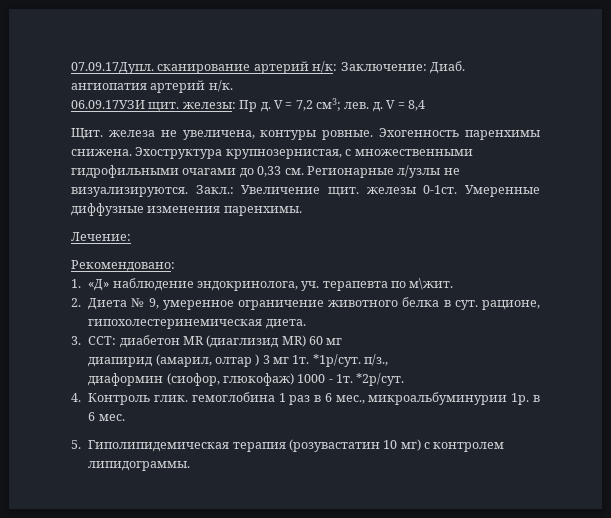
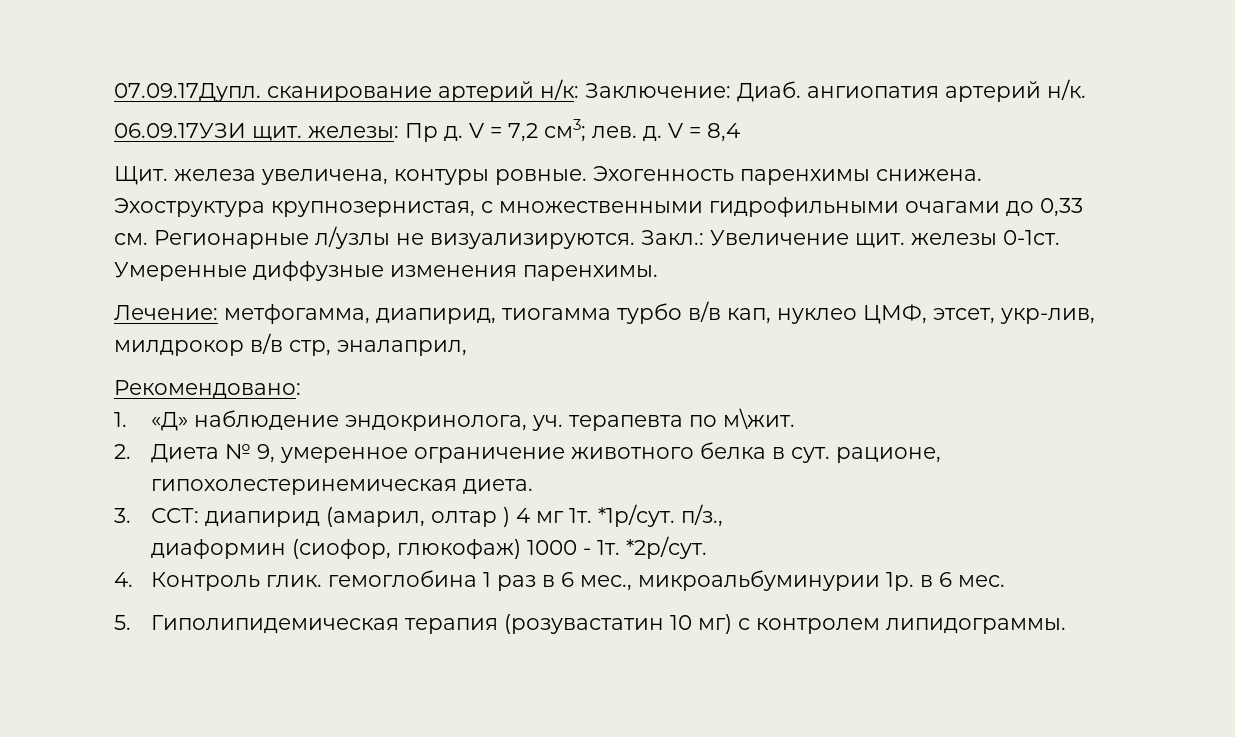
- Щит. железа не увеличена, контуры ровные.
+ Щит. железа увеличена, контуры ровные.
- Лечение:
+ Лечение: метфогамма, диапирид, тиогамма турбо в/в кап, нуклео ЦМФ, этсет, укр-лив, милдрокор в/в стр, эналаприл,
- 3. ССТ: диабетон МR (диаглизид МR) 60 мг
- диапирид (амарил, олтар ) 3 мг 1т.
+ 3. ССТ: диапирид (амарил, олтар ) 4 мг 1т.

